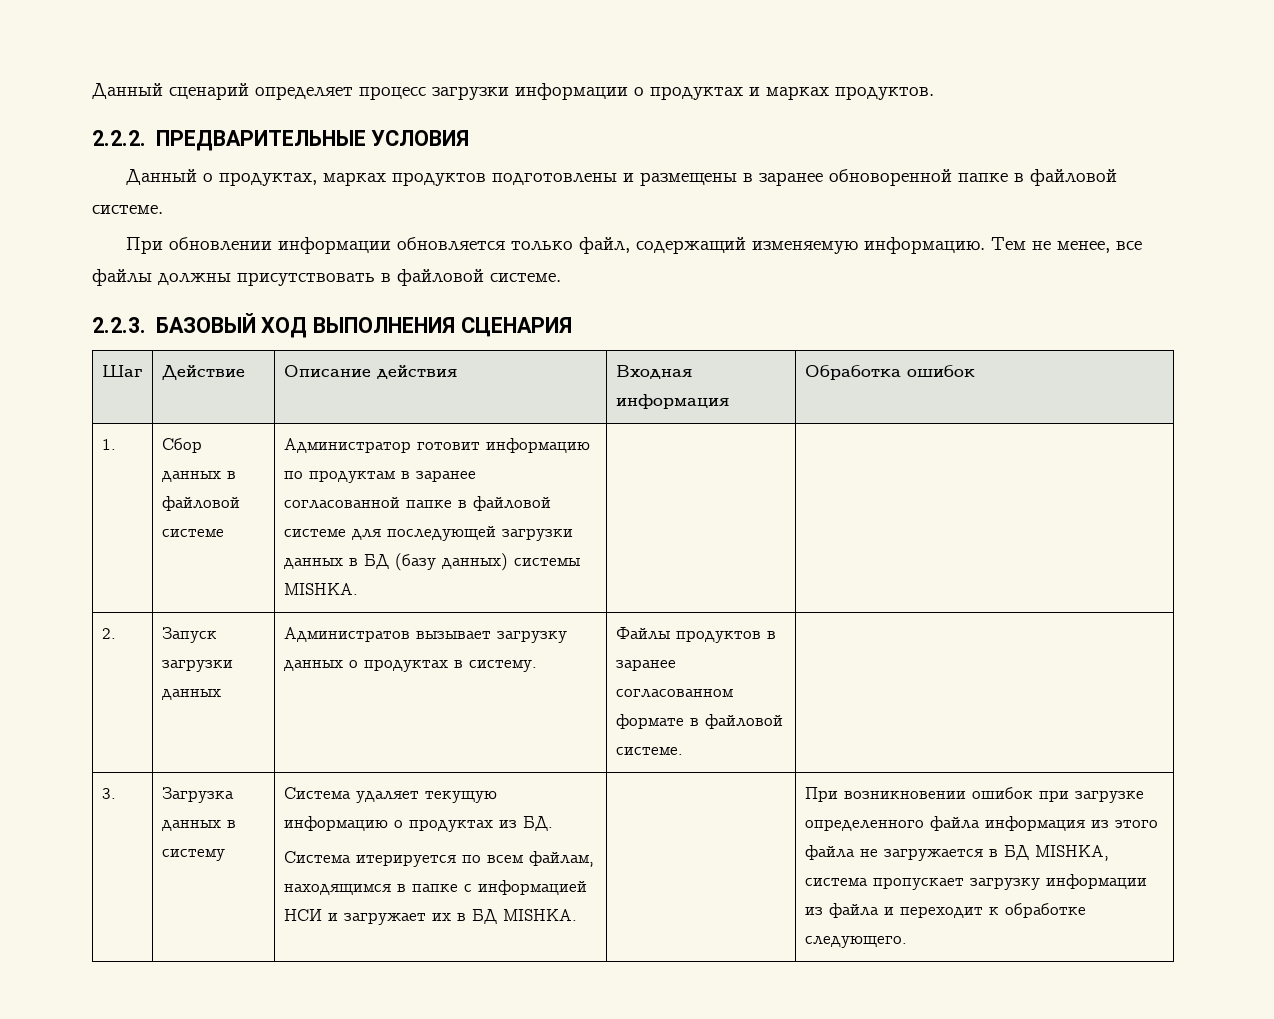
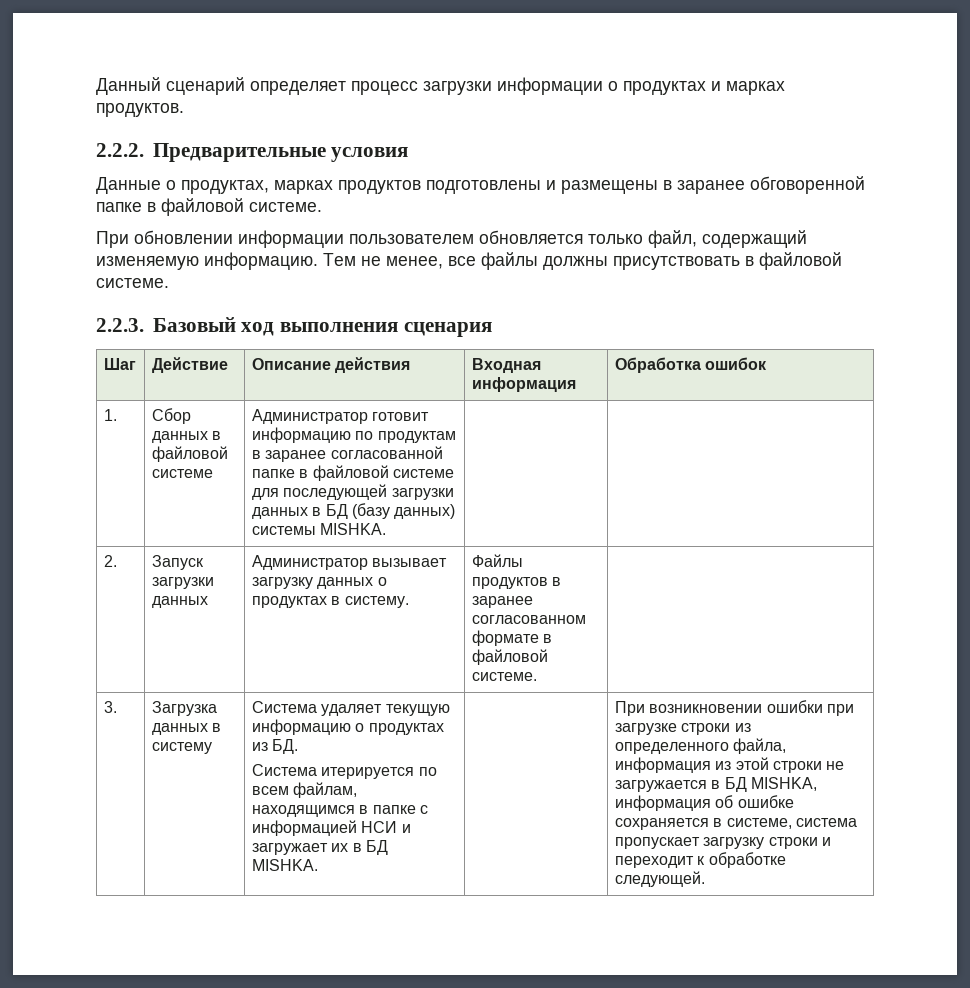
- 2.2.2. ПРЕДВАРИТЕЛЬНЫЕ УСЛОВИЯ
- Данный о продуктах, марках продуктов подготовлены и размещены в заранее обноворенной папке в файловой системе.
+ 2.2.2. Предварительные условия
+ Данные о продуктах, марках продуктов подготовлены и размещены в заранее обговоренной папке в файловой системе.
- При обновлении информации обновляется только файл, содержащий изменяемую информацию.
+ При обновлении информации пользователем обновляется только файл, содержащий изменяемую информацию.
- 2.2.3. БАЗОВЫЙ ХОД ВЫПОЛНЕНИЯ СЦЕНАРИЯ
+ 2.2.3. Базовый ход выполнения сценария
- 2. | Запуск загрузки данных | Администратов вызывает загрузку данных о продуктах в систему. | Файлы продуктов в заранее согласованном формате в файловой системе. |
+ 2. | Запуск загрузки данных | Администратор вызывает загрузку данных о продуктах в систему. | Файлы продуктов в заранее согласованном формате в файловой системе. |
- При возникновении ошибок при загрузке определенного файла информация из этого файла не загружается в БД MISHKA, система пропускает загрузку информации из файла и переходит к обработке следующего.
+ При возникновении ошибки при загрузке строки из определенного файла, информация из этой строки не загружается в БД MISHKA, информация об ошибке сохраняется в системе, система пропускает загрузку строки и переходит к обработке следующей.

